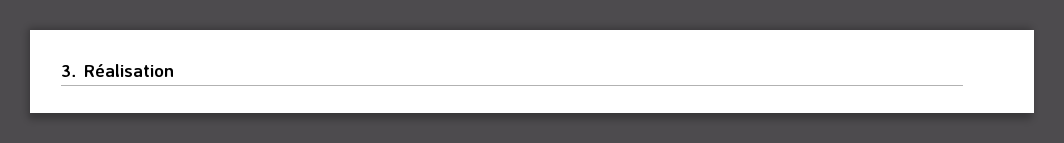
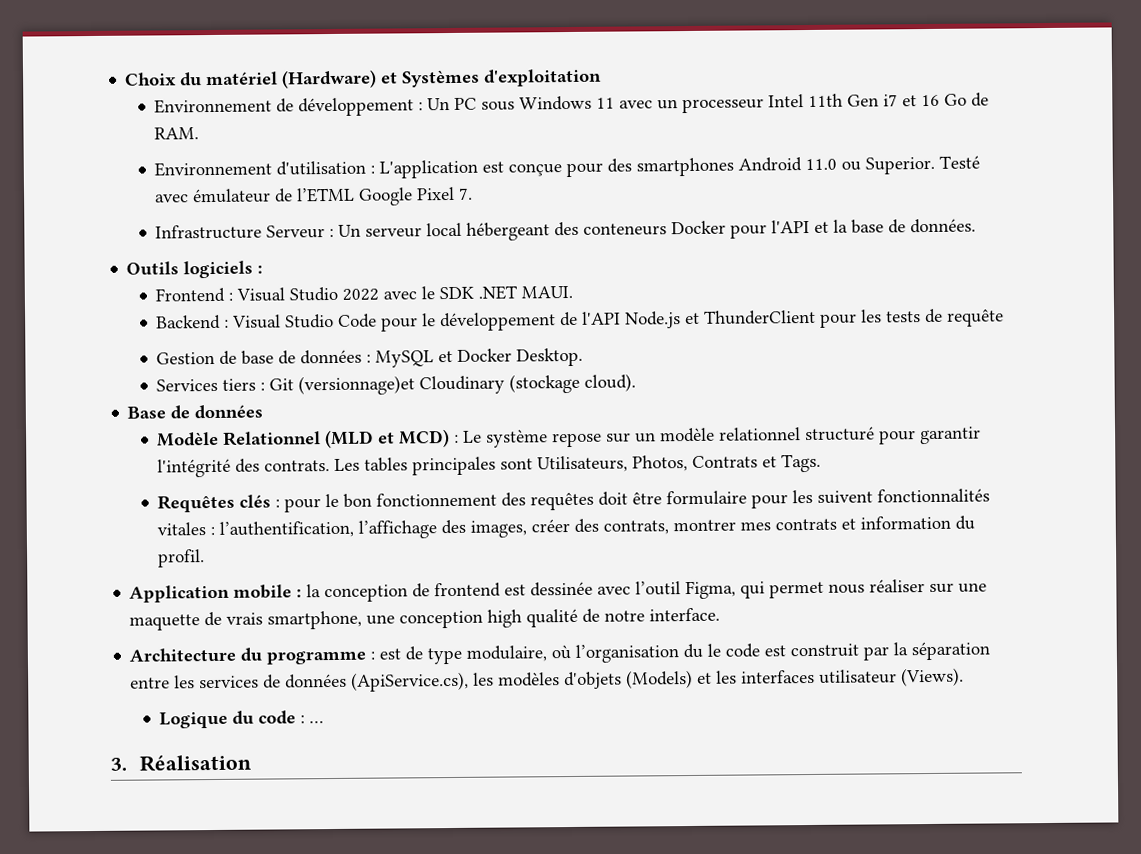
+ Choix du matériel (Hardware) et Systèmes d'exploitation
+ Environnement de développement : Un PC sous Windows 11 avec un processeur Intel 11th Gen i7 et 16 Go de RAM.
+ Environnement d'utilisation : L'application est conçue pour des smartphones Android 11.0 ou Superior. Testé avec émulateur de l’ETML Google Pixel 7.
+ Infrastructure Serveur : Un serveur local hébergeant des conteneurs Docker pour l'API et la base de données.
+ Outils logiciels :
+ Frontend : Visual Studio 2022 avec le SDK .NET MAUI.
+ Backend : Visual Studio Code pour le développement de l'API Node.js et ThunderClient pour les tests de requête
+ Gestion de base de données : MySQL et Docker Desktop.
+ Services tiers : Git (versionnage)et Cloudinary (stockage cloud).
+ Base de données
+ Modèle Relationnel (MLD et MCD) : Le système repose sur un modèle relationnel structuré pour garantir l'intégrité des contrats. Les tables principales sont Utilisateurs, Photos, Contrats et Tags.
+ Requêtes clés : pour le bon fonctionnement des requêtes doit être formulaire pour les suivent fonctionnalités vitales : l’authentification, l’affichage des images, créer des contrats, montrer mes contrats et information du profil.
+ Application mobile : la conception de frontend est dessinée avec l’outil Figma, qui permet nous réaliser sur une maquette de vrais smartphone, une conception high qualité de notre interface.
+ Architecture du programme : est de type modulaire, où l’organisation du le code est construit par la séparation entre les services de données (ApiService.cs), les modèles d'objets (Models) et les interfaces utilisateur (Views).
+ Logique du code : …

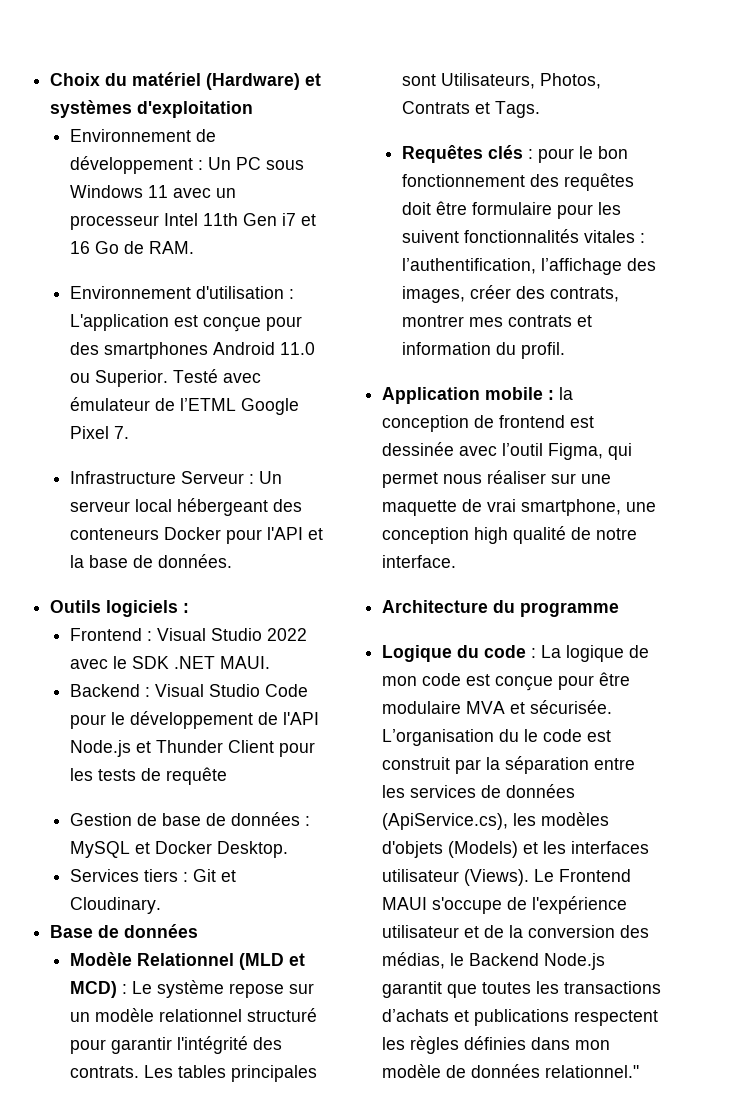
- Choix du matériel (Hardware) et Systèmes d'exploitation
+ Choix du matériel (Hardware) et systèmes d'exploitation
- Backend : Visual Studio Code pour le développement de l'API Node.js et ThunderClient pour les tests de requête
+ Backend : Visual Studio Code pour le développement de l'API Node.js et Thunder Client pour les tests de requête
- Services tiers : Git (versionnage)et Cloudinary (stockage cloud).
+ Services tiers : Git et Cloudinary.
- Application mobile : la conception de frontend est dessinée avec l’outil Figma, qui permet nous réaliser sur une maquette de vrais smartphone, une conception high qualité de notre interface.
+ Application mobile : la conception de frontend est dessinée avec l’outil Figma, qui permet nous réaliser sur une maquette de vrai smartphone, une conception high qualité de notre interface.
- Architecture du programme : est de type modulaire, où l’organisation du le code est construit par la séparation entre les services de données (ApiService.cs), les modèles d'objets (Models) et les interfaces utilisateur (Views).
- Logique du code : …
- 3. Réalisation
+ Architecture du programme
+ Logique du code : La logique de mon code est conçue pour être modulaire MVA et sécurisée. L’organisation du le code est construit par la séparation entre les services de données (ApiService.cs), les modèles d'objets (Models) et les interfaces utilisateur (Views). Le Frontend MAUI s'occupe de l'expérience utilisateur et de la conversion des médias, le Backend Node.js garantit que toutes les transactions d’achats et publications respectent les règles définies dans mon modèle de données relationnel."

